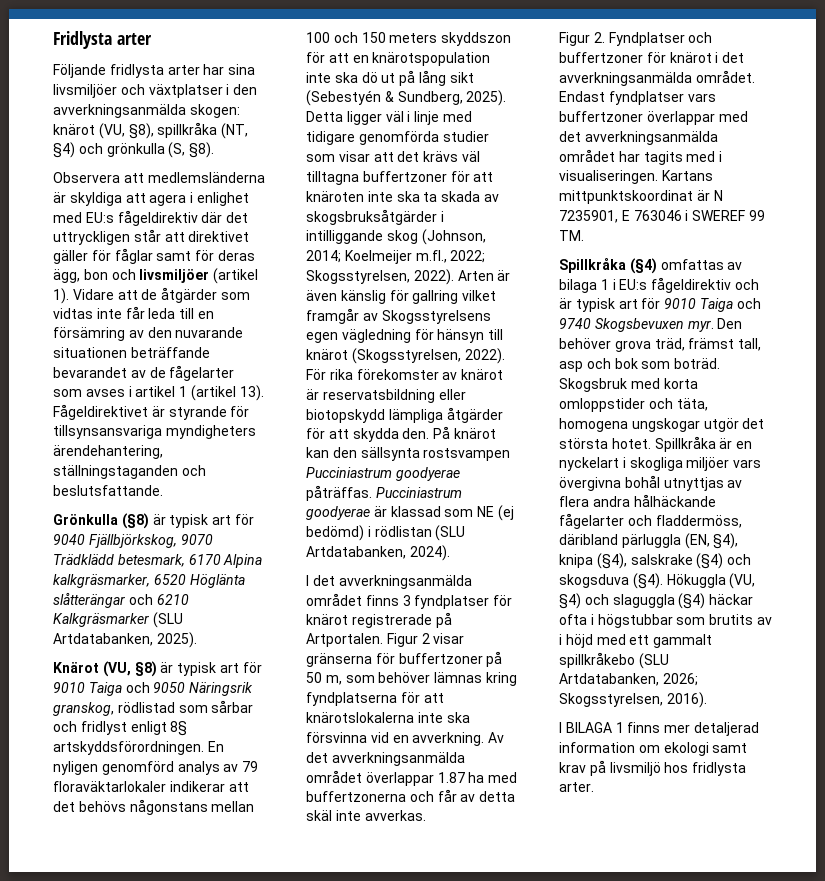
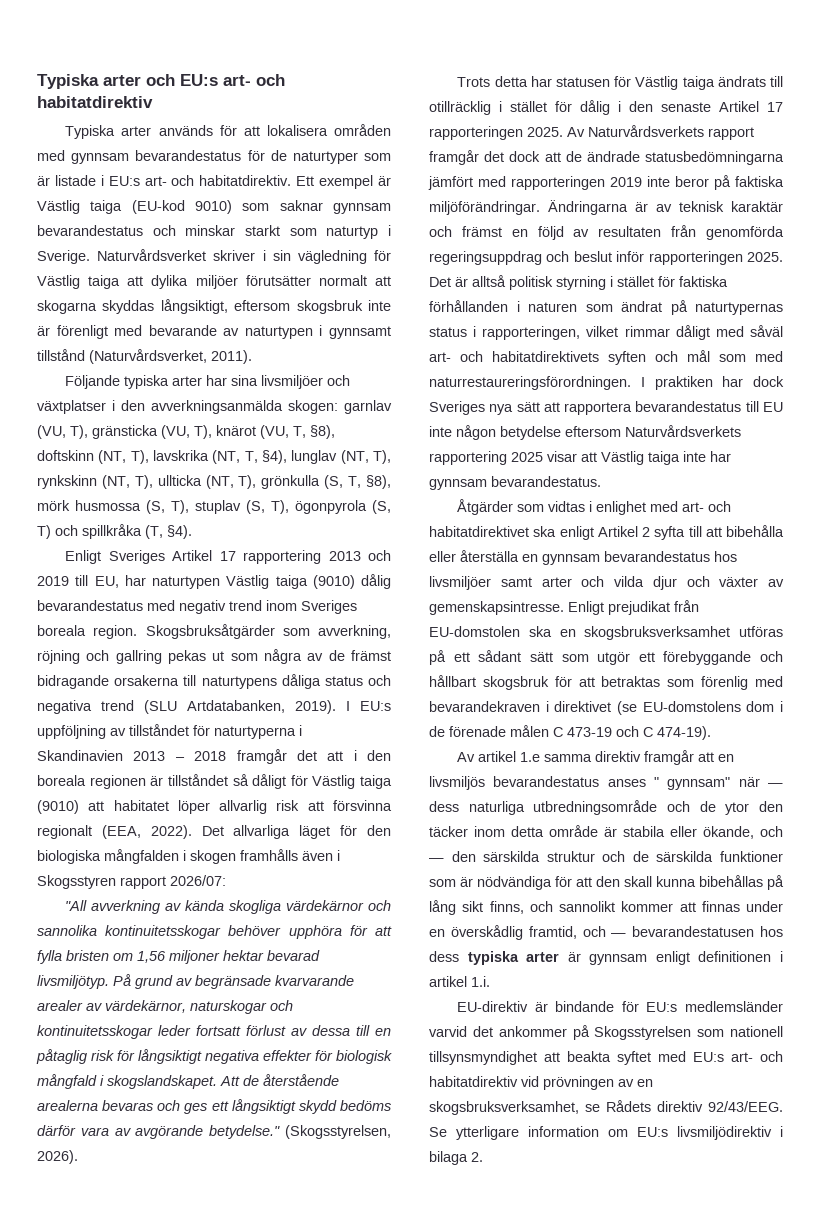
- Fridlysta arter
+ Typiska arter och EU:s art- och habitatdirektiv
+ Typiska arter används för att lokalisera områden med gynnsam bevarandestatus för de naturtyper som är listade i EU:s art- och habitatdirektiv. Ett exempel är Västlig taiga (EU-kod 9010) som saknar gynnsam bevarandestatus och minskar starkt som naturtyp i Sverige. Naturvårdsverket skriver i sin vägledning för Västlig taiga att dylika miljöer förutsätter normalt att skogarna skyddas långsiktigt, eftersom skogsbruk inte är förenligt med bevarande av naturtypen i gynnsamt tillstånd (Naturvårdsverket, 2011).
- Följande fridlysta arter har sina livsmiljöer och växtplatser i den avverkningsanmälda skogen: knärot (VU, §8), spillkråka (NT, §4) och grönkulla (S, §8).
- Observera att medlemsländerna är skyldiga att agera i enlighet med EU:s fågeldirektiv där det uttryckligen står att direktivet gäller för fåglar samt för deras ägg, bon och livsmiljöer (artikel 1). Vidare att de åtgärder som vidtas inte får leda till en försämring av den nuvarande situationen beträffande bevarandet av de fågelarter som avses i artikel 1 (artikel 13). Fågeldirektivet är styrande för tillsynsansvariga myndigheters ärendehantering, ställningstaganden och beslutsfattande.
- Grönkulla (§8) är typisk art för 9040 Fjällbjörkskog, 9070 Trädklädd betesmark, 6170 Alpina kalkgräsmarker, 6520 Höglänta slåtterängar och 6210 Kalkgräsmarker (SLU Artdatabanken, 2025).
- Knärot (VU, §8) är typisk art för 9010 Taiga och 9050 Näringsrik granskog, rödlistad som sårbar och fridlyst enligt 8§ artskyddsförordningen. En nyligen genomförd analys av 79 floraväktarlokaler indikerar att det behövs någonstans mellan 100 och 150 meters skyddszon för att en knärotspopulation inte ska dö ut på lång sikt (Sebestyén & Sundberg, 2025). Detta ligger väl i linje med tidigare genomförda studier som visar att det krävs väl tilltagna buffertzoner för att knäroten inte ska ta skada av skogsbruksåtgärder i intilliggande skog (Johnson, 2014; Koelmeijer m.fl., 2022; Skogsstyrelsen, 2022). Arten är även känslig för gallring vilket framgår av Skogsstyrelsens egen vägledning för hänsyn till knärot (Skogsstyrelsen, 2022). För rika förekomster av knärot är reservatsbildning eller biotopskydd lämpliga åtgärder för att skydda den. På knärot kan den sällsynta rostsvampen Pucciniastrum goodyerae påträffas. Pucciniastrum goodyerae är klassad som NE (ej bedömd) i rödlistan (SLU Artdatabanken, 2024).
- I det avverkningsanmälda området finns 3 fyndplatser för knärot registrerade på Artportalen. Figur 2 visar gränserna för buffertzoner på 50 m, som behöver lämnas kring fyndplatserna för att knärotslokalerna inte ska försvinna vid en avverkning. Av det avverkningsanmälda området överlappar 1.87 ha med buffertzonerna och får av detta skäl inte avverkas.
- Figur 2. Fyndplatser och buffertzoner för knärot i det avverkningsanmälda området. Endast fyndplatser vars buffertzoner överlappar med det avverkningsanmälda området har tagits med i visualiseringen. Kartans mittpunktskoordinat är N 7235901, E 763046 i SWEREF 99 TM.
- Spillkråka (§4) omfattas av bilaga 1 i EU:s fågeldirektiv och är typisk art för 9010 Taiga och 9740 Skogsbevuxen myr. Den behöver grova träd, främst tall, asp och bok som boträd. Skogsbruk med korta omloppstider och täta, homogena ungskogar utgör det största hotet. Spillkråka är en nyckelart i skogliga miljöer vars övergivna bohål utnyttjas av flera andra hålhäckande fågelarter och fladdermöss, däribland pärluggla (EN, §4), knipa (§4), salskrake (§4) och skogsduva (§4). Hökuggla (VU, §4) och slaguggla (§4) häckar ofta i högstubbar som brutits av i höjd med ett gammalt spillkråkebo (SLU Artdatabanken, 2026; Skogsstyrelsen, 2016).
- I BILAGA 1 finns mer detaljerad information om ekologi samt krav på livsmiljö hos fridlysta arter.
+ Följande typiska arter har sina livsmiljöer och växtplatser i den avverkningsanmälda skogen: garnlav (VU, T), gränsticka (VU, T), knärot (VU, T, §8), doftskinn (NT, T), lavskrika (NT, T, §4), lunglav (NT, T), rynkskinn (NT, T), ullticka (NT, T), grönkulla (S, T, §8), mörk husmossa (S, T), stuplav (S, T), ögonpyrola (S, T) och spillkråka (T, §4).
+ Enligt Sveriges Artikel 17 rapportering 2013 och 2019 till EU, har naturtypen Västlig taiga (9010) dålig bevarandestatus med negativ trend inom Sveriges boreala region. Skogsbruksåtgärder som avverkning, röjning och gallring pekas ut som några av de främst bidragande orsakerna till naturtypens dåliga status och negativa trend (SLU Artdatabanken, 2019). I EU:s uppföljning av tillståndet för naturtyperna i Skandinavien 2013 – 2018 framgår det att i den boreala regionen är tillståndet så dåligt för Västlig taiga (9010) att habitatet löper allvarlig risk att försvinna regionalt (EEA, 2022). Det allvarliga läget för den biologiska mångfalden i skogen framhålls även i Skogsstyren rapport 2026/07:
+ "All avverkning av kända skogliga värdekärnor och sannolika kontinuitetsskogar behöver upphöra för att fylla bristen om 1,56 miljoner hektar bevarad livsmiljötyp. På grund av begränsade kvarvarande arealer av värdekärnor, naturskogar och kontinuitetsskogar leder fortsatt förlust av dessa till en påtaglig risk för långsiktigt negativa effekter för biologisk mångfald i skogslandskapet. Att de återstående arealerna bevaras och ges ett långsiktigt skydd bedöms därför vara av avgörande betydelse." (Skogsstyrelsen, 2026).
+ Trots detta har statusen för Västlig taiga ändrats till otillräcklig i stället för dålig i den senaste Artikel 17 rapporteringen 2025. Av Naturvårdsverkets rapport framgår det dock att de ändrade statusbedömningarna jämfört med rapporteringen 2019 inte beror på faktiska miljöförändringar. Ändringarna är av teknisk karaktär och främst en följd av resultaten från genomförda regeringsuppdrag och beslut inför rapporteringen 2025. Det är alltså politisk styrning i stället för faktiska förhållanden i naturen som ändrat på naturtypernas status i rapporteringen, vilket rimmar dåligt med såväl art- och habitatdirektivets syften och mål som med naturrestaureringsförordningen. I praktiken har dock Sveriges nya sätt att rapportera bevarandestatus till EU inte någon betydelse eftersom Naturvårdsverkets rapportering 2025 visar att Västlig taiga inte har gynnsam bevarandestatus.
+ Åtgärder som vidtas i enlighet med art- och habitatdirektivet ska enligt Artikel 2 syfta till att bibehålla eller återställa en gynnsam bevarandestatus hos livsmiljöer samt arter och vilda djur och växter av gemenskapsintresse. Enligt prejudikat från EU-domstolen ska en skogsbruksverksamhet utföras på ett sådant sätt som utgör ett förebyggande och hållbart skogsbruk för att betraktas som förenlig med bevarandekraven i direktivet (se EU-domstolens dom i de förenade målen C 473-19 och C 474-19).
+ Av artikel 1.e samma direktiv framgår att en livsmiljös bevarandestatus anses " gynnsam" när — dess naturliga utbredningsområde och de ytor den täcker inom detta område är stabila eller ökande, och — den särskilda struktur och de särskilda funktioner som är nödvändiga för att den skall kunna bibehållas på lång sikt finns, och sannolikt kommer att finnas under en överskådlig framtid, och — bevarandestatusen hos dess typiska arter är gynnsam enligt definitionen i artikel 1.i.
+ EU-direktiv är bindande för EU:s medlemsländer varvid det ankommer på Skogsstyrelsen som nationell tillsynsmyndighet att beakta syftet med EU:s art- och habitatdirektiv vid prövningen av en skogsbruksverksamhet, se Rådets direktiv 92/43/EEG. Se ytterligare information om EU:s livsmiljödirektiv i bilaga 2.

